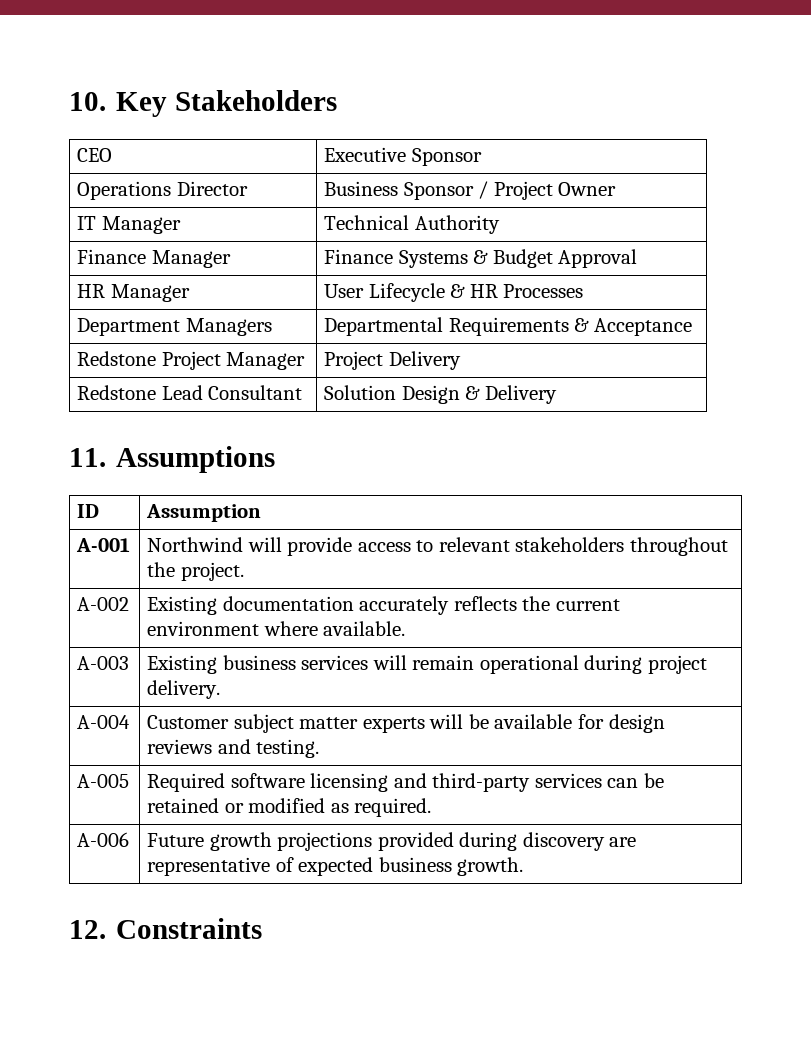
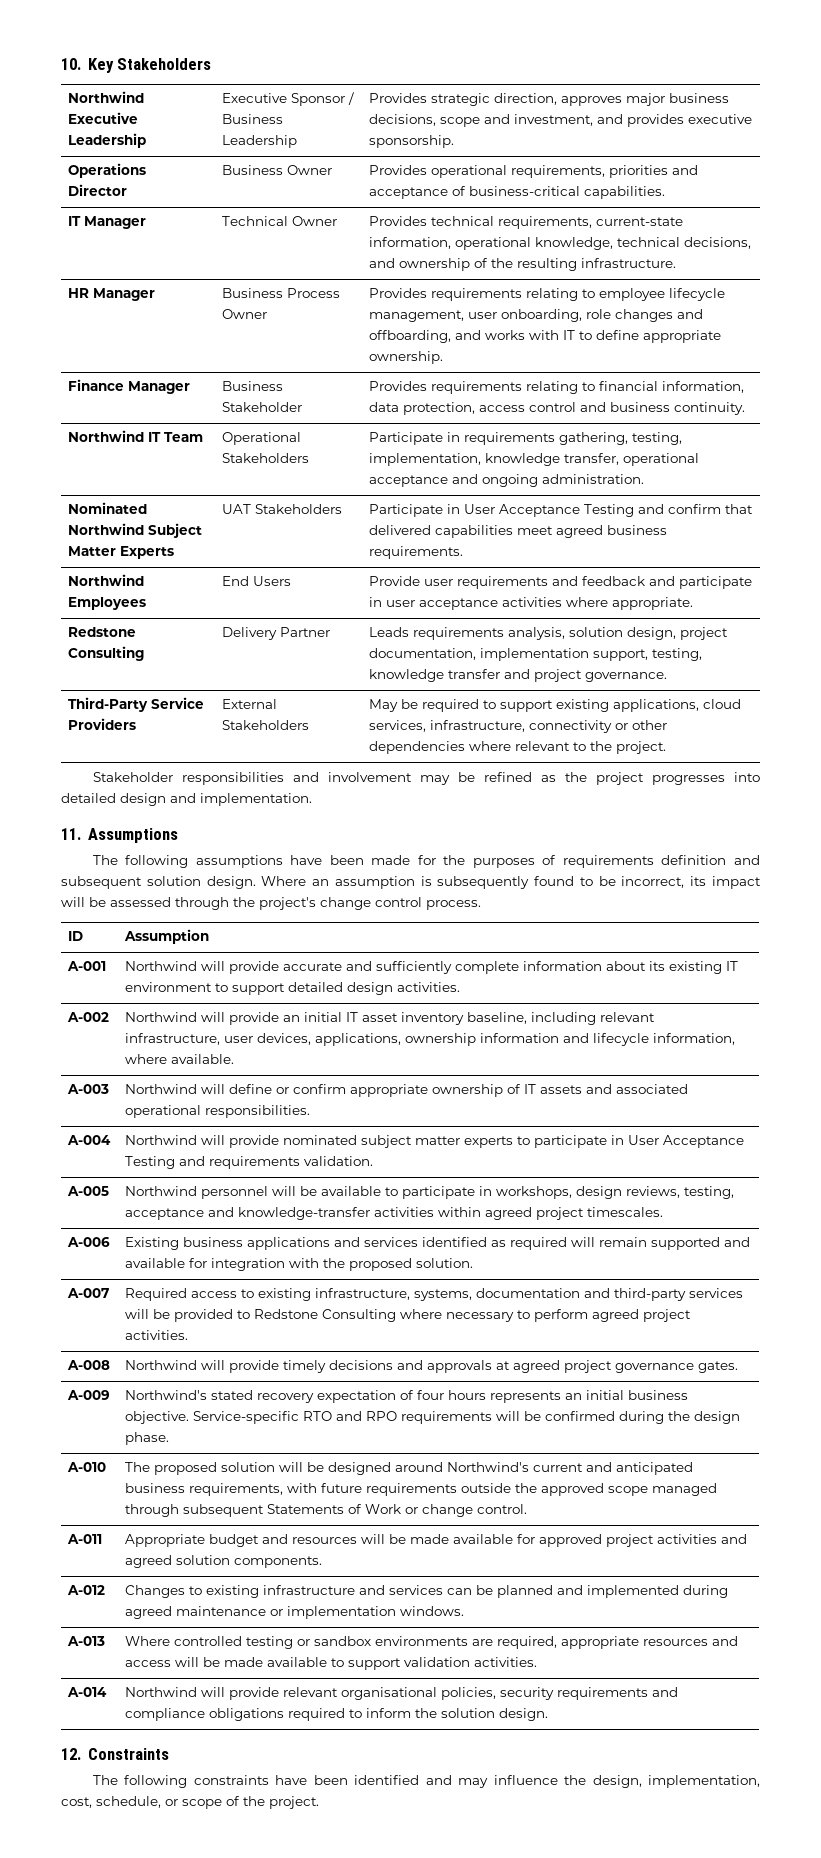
- CEO | Executive Sponsor
- Operations Director | Business Sponsor / Project Owner
- IT Manager | Technical Authority
- Finance Manager | Finance Systems & Budget Approval
- HR Manager | User Lifecycle & HR Processes
- Department Managers | Departmental Requirements & Acceptance
- Redstone Project Manager | Project Delivery
- Redstone Lead Consultant | Solution Design & Delivery
+ Northwind Executive Leadership | Executive Sponsor / Business Leadership | Provides strategic direction, approves major business decisions, scope and investment, and provides executive sponsorship.
+ Operations Director | Business Owner | Provides operational requirements, priorities and acceptance of business-critical capabilities.
+ IT Manager | Technical Owner | Provides technical requirements, current-state information, operational knowledge, technical decisions, and ownership of the resulting infrastructure.
+ HR Manager | Business Process Owner | Provides requirements relating to employee lifecycle management, user onboarding, role changes and offboarding, and works with IT to define appropriate ownership.
+ Finance Manager | Business Stakeholder | Provides requirements relating to financial information, data protection, access control and business continuity.
+ Northwind IT Team | Operational Stakeholders | Participate in requirements gathering, testing, implementation, knowledge transfer, operational acceptance and ongoing administration.
+ Nominated Northwind Subject Matter Experts | UAT Stakeholders | Participate in User Acceptance Testing and confirm that delivered capabilities meet agreed business requirements.
+ Northwind Employees | End Users | Provide user requirements and feedback and participate in user acceptance activities where appropriate.
+ Redstone Consulting | Delivery Partner | Leads requirements analysis, solution design, project documentation, implementation support, testing, knowledge transfer and project governance.
+ Third-Party Service Providers | External Stakeholders | May be required to support existing applications, cloud services, infrastructure, connectivity or other dependencies where relevant to the project.
+ Stakeholder responsibilities and involvement may be refined as the project progresses into detailed design and implementation.
  11. Assumptions
+ The following assumptions have been made for the purposes of requirements definition and subsequent solution design. Where an assumption is subsequently found to be incorrect, its impact will be assessed through the project's change control process.
- A-001 | Northwind will provide access to relevant stakeholders throughout the project.
- A-002 | Existing documentation accurately reflects the current environment where available.
- A-003 | Existing business services will remain operational during project delivery.
- A-004 | Customer subject matter experts will be available for design reviews and testing.
- A-005 | Required software licensing and third-party services can be retained or modified as required.
- A-006 | Future growth projections provided during discovery are representative of expected business growth.
+ A-001 | Northwind will provide accurate and sufficiently complete information about its existing IT environment to support detailed design activities.
+ A-002 | Northwind will provide an initial IT asset inventory baseline, including relevant infrastructure, user devices, applications, ownership information and lifecycle information, where available.
+ A-003 | Northwind will define or confirm appropriate ownership of IT assets and associated operational responsibilities.
+ A-004 | Northwind will provide nominated subject matter experts to participate in User Acceptance Testing and requirements validation.
+ A-005 | Northwind personnel will be available to participate in workshops, design reviews, testing, acceptance and knowledge-transfer activities within agreed project timescales.
+ A-006 | Existing business applications and services identified as required will remain supported and available for integration with the proposed solution.
+ A-007 | Required access to existing infrastructure, systems, documentation and third-party services will be provided to Redstone Consulting where necessary to perform agreed project activities.
+ A-008 | Northwind will provide timely decisions and approvals at agreed project governance gates.
+ A-009 | Northwind's stated recovery expectation of four hours represents an initial business objective. Service-specific RTO and RPO requirements will be confirmed during the design phase.
+ A-010 | The proposed solution will be designed around Northwind's current and anticipated business requirements, with future requirements outside the approved scope managed through subsequent Statements of Work or change control.
+ A-011 | Appropriate budget and resources will be made available for approved project activities and agreed solution components.
+ A-012 | Changes to existing infrastructure and services can be planned and implemented during agreed maintenance or implementation windows.
+ A-013 | Where controlled testing or sandbox environments are required, appropriate resources and access will be made available to support validation activities.
+ A-014 | Northwind will provide relevant organisational policies, security requirements and compliance obligations required to inform the solution design.
  12. Constraints
+ The following constraints have been identified and may influence the design, implementation, cost, schedule, or scope of the project.

